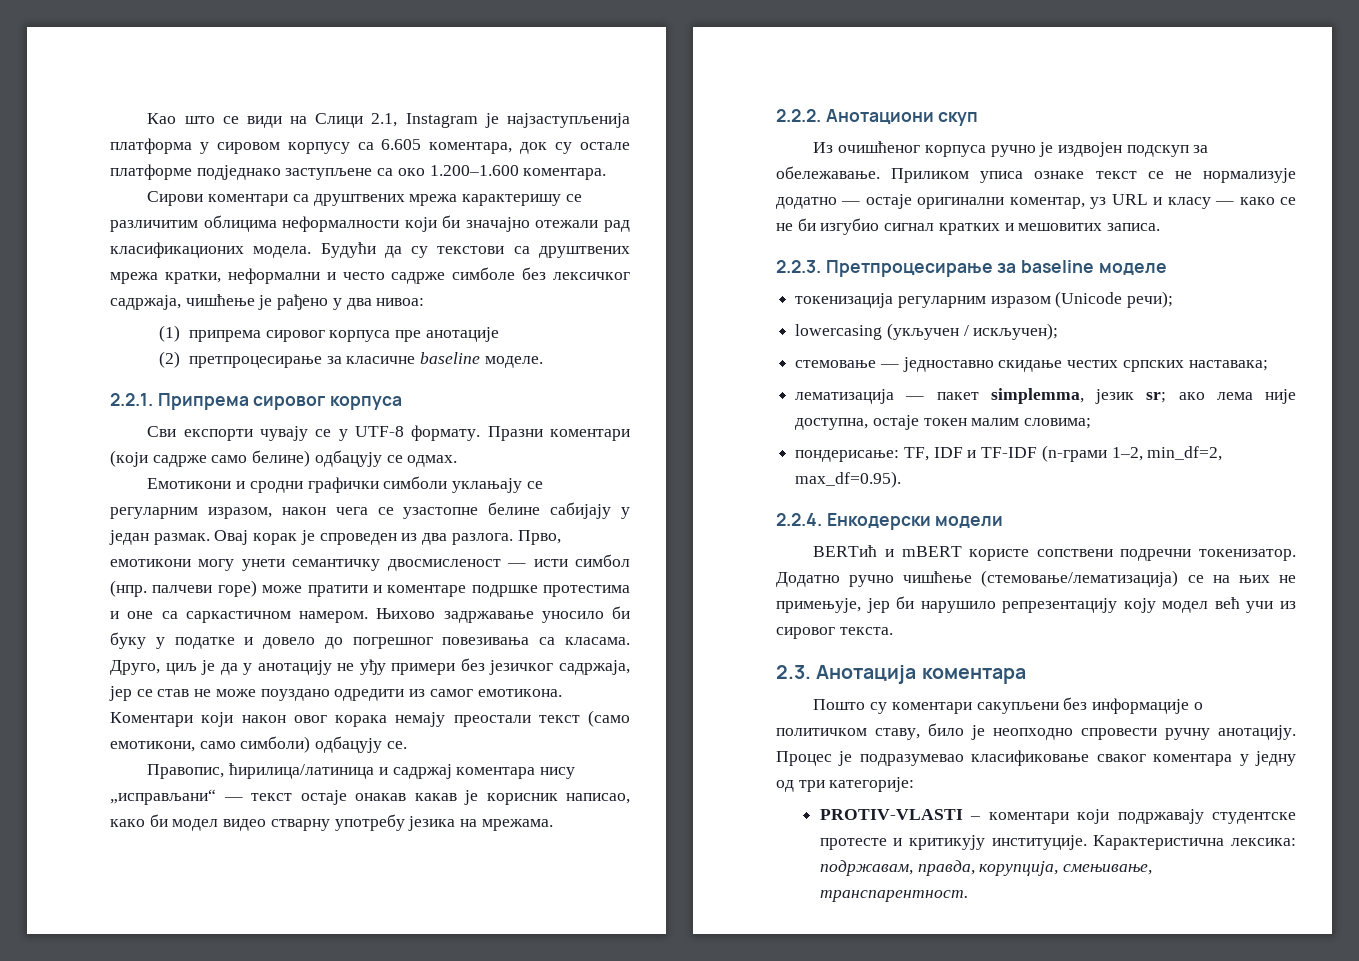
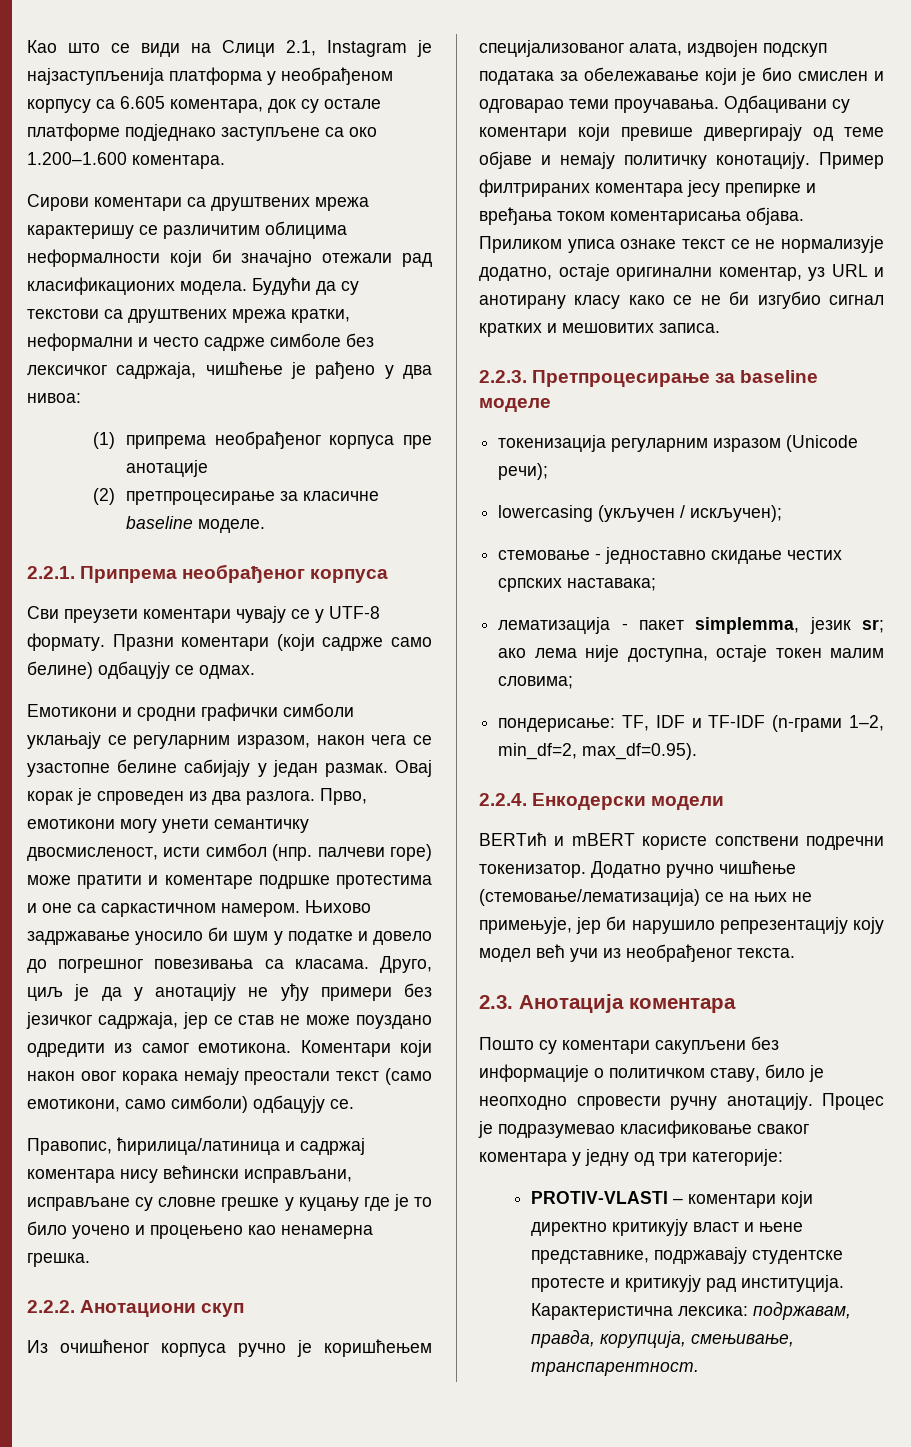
- Као што се види на Слици 2.1, Instagram је најзаступљенија платформа у сировом корпусу са 6.605 коментара, док су остале платформе подједнако заступљене са око 1.200–1.600 коментара.
+ Као што се види на Слици 2.1, Instagram је најзаступљенија платформа у необрађеном корпусу са 6.605 коментара, док су остале платформе подједнако заступљене са око 1.200–1.600 коментара.
- (1) припрема сировог корпуса пре анотације
+ (1) припрема необрађеног корпуса пре анотације
- 2.2.1. Припрема сировог корпуса
+ 2.2.1. Припрема необрађеног корпуса
- Сви експорти чувају се у UTF-8 формату.
+ Сви преузети коментари чувају се у UTF-8 формату.
- Прво, емотикони могу унети семантичку двосмисленост — исти симбол (нпр. палчеви горе) може пратити и коментаре подршке протестима и оне са саркастичном намером.
+ Прво, емотикони могу унети семантичку двосмисленост, исти симбол (нпр. палчеви горе) може пратити и коментаре подршке протестима и оне са саркастичном намером.
- Њихово задржавање уносило би буку у податке и довело до погрешног повезивања са класама.
+ Њихово задржавање уносило би шум у податке и довело до погрешног повезивања са класама.
- Правопис, ћирилица/латиница и садржај коментара нису „исправљани“ — текст остаје онакав какав је корисник написао, како би модел видео стварну употребу језика на мрежама.
+ Правопис, ћирилица/латиница и садржај коментара нису већински исправљани, исправљане су словне грешке у куцању где је то било уочено и процењено као ненамерна грешка.
- Из очишћеног корпуса ручно је издвојен подскуп за обележавање.
+ Из очишћеног корпуса ручно је коришћењем специјализованог алата, издвојен подскуп података за обележавање који је био смислен и одговарао теми проучавања. Одбацивани су коментари који превише дивергирају од теме објаве и немају политичку конотацију. Пример филтрираних коментара јесу препирке и вређања током коментарисања објава.
- Приликом уписа ознаке текст се не нормализује додатно — остаје оригинални коментар, уз URL и класу — како се не би изгубио сигнал кратких и мешовитих записа.
+ Приликом уписа ознаке текст се не нормализује додатно, остаје оригинални коментар, уз URL и анотирану класу како се не би изгубио сигнал кратких и мешовитих записа.
- стемовање — једноставно скидање честих српских наставака;
+ стемовање - једноставно скидање честих српских наставака;
- лематизација — пакет simplemma, језик sr; ако лема није доступна, остаје токен малим словима;
+ лематизација - пакет simplemma, језик sr; ако лема није доступна, остаје токен малим словима;
- Додатно ручно чишћење (стемовање/лематизација) се на њих не примењује, јер би нарушило репрезентацију коју модел већ учи из сировог текста.
+ Додатно ручно чишћење (стемовање/лематизација) се на њих не примењује, јер би нарушило репрезентацију коју модел већ учи из необрађеног текста.
- PROTIV-VLASTI – коментари који подржавају студентске протесте и критикују институције.
+ PROTIV-VLASTI – коментари који директно критикују власт и њене представнике, подржавају студентске протесте и критикују рад институција.

